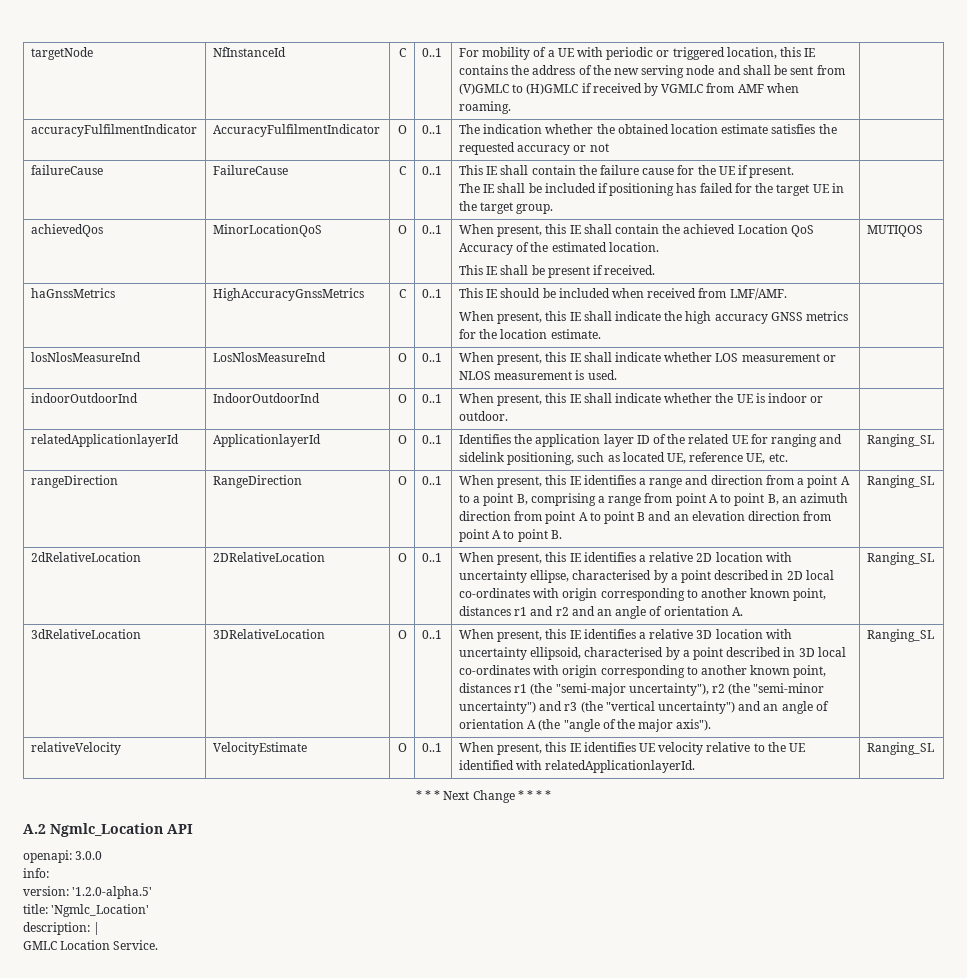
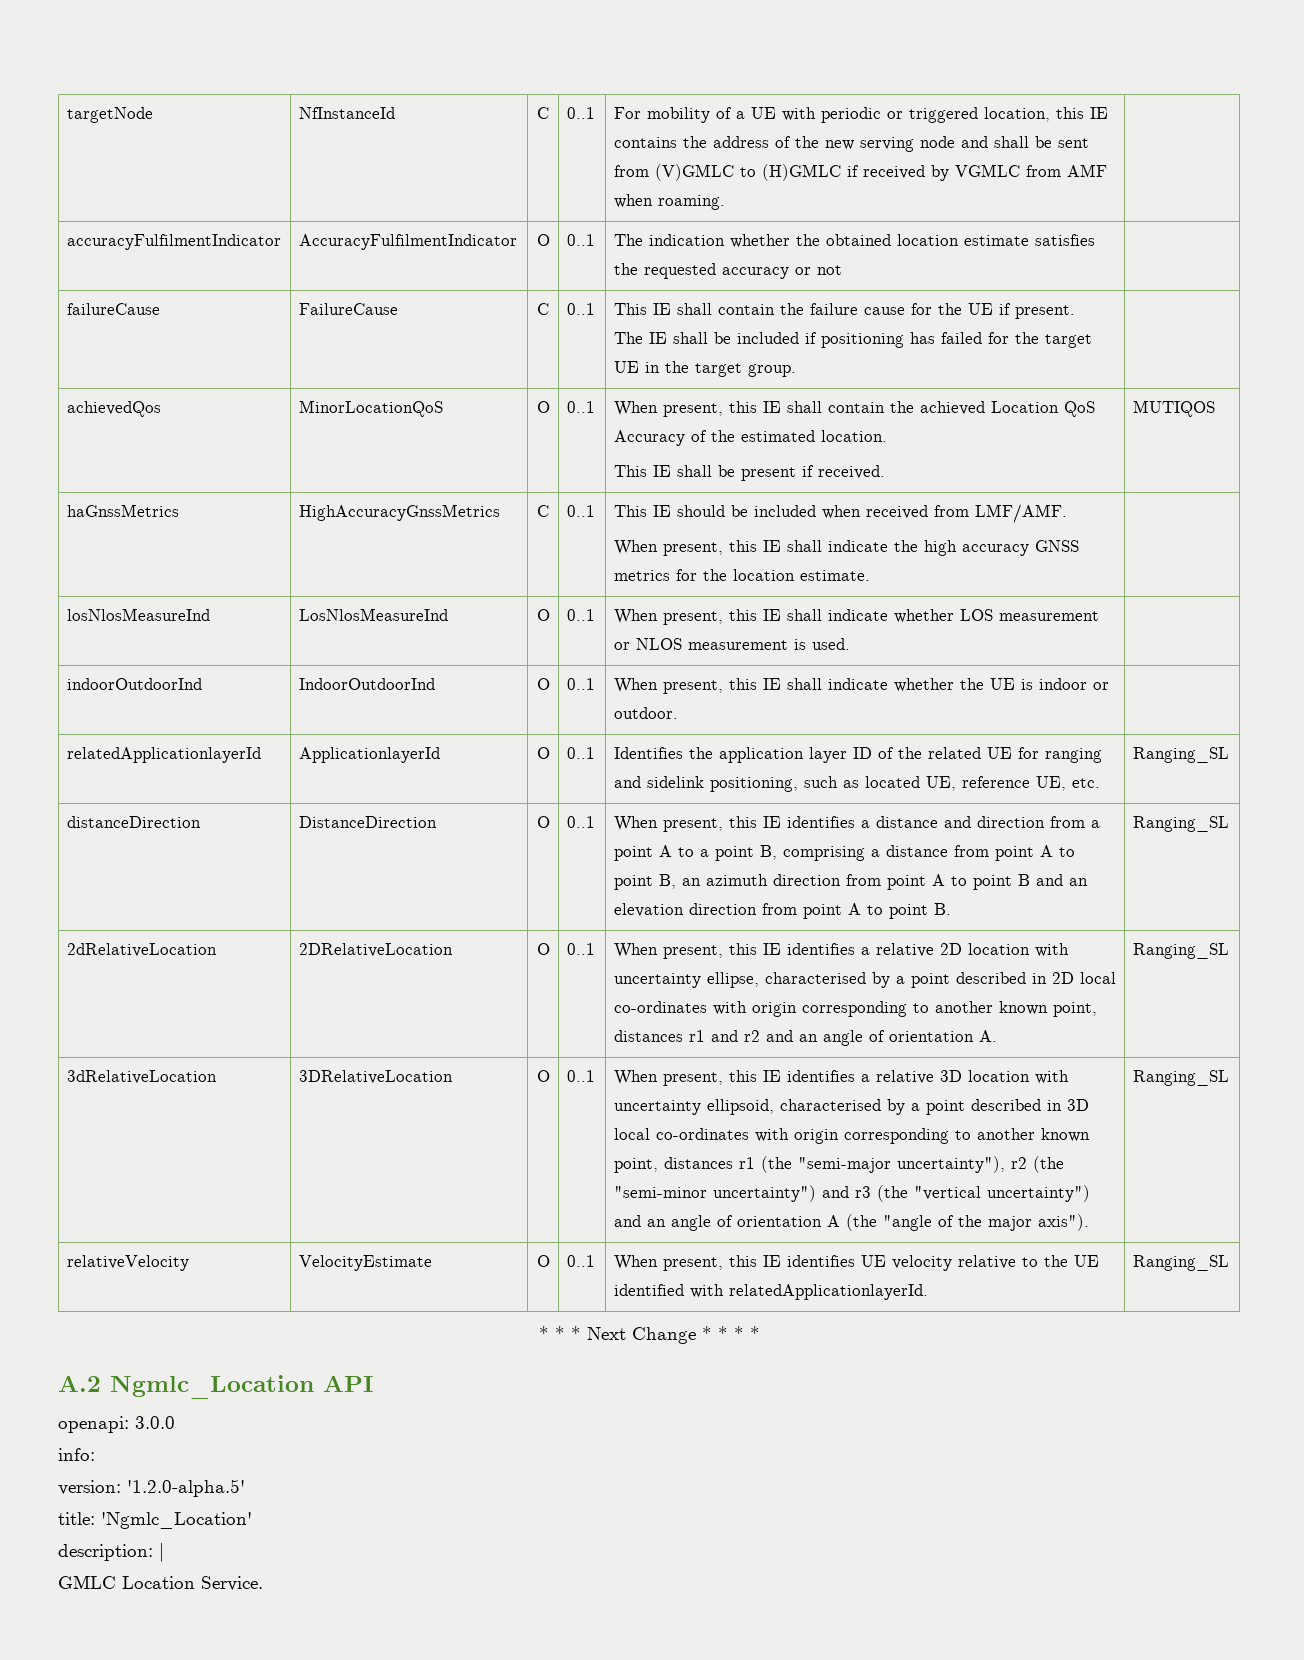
- rangeDirection | RangeDirection | O | 0..1 | When present, this IE identifies a range and direction from a point A to a point B, comprising a range from point A to point B, an azimuth direction from point A to point B and an elevation direction from point A to point B.
+ distanceDirection | DistanceDirection | O | 0..1 | When present, this IE identifies a distance and direction from a point A to a point B, comprising a distance from point A to point B, an azimuth direction from point A to point B and an elevation direction from point A to point B.

